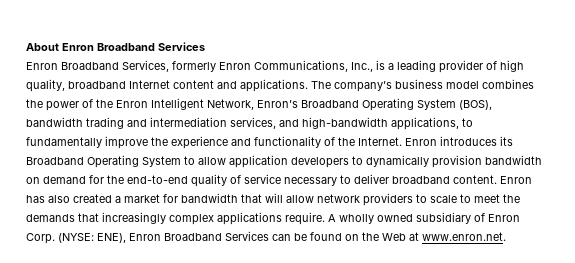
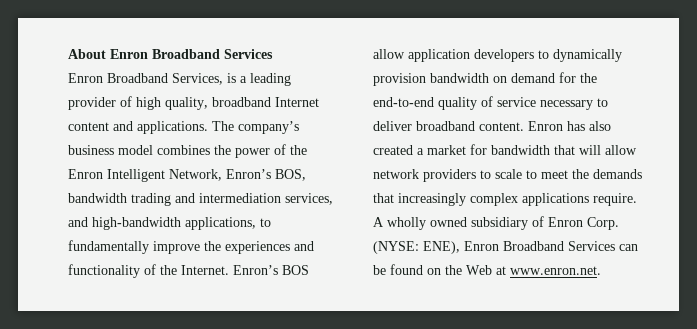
- Enron Broadband Services, formerly Enron Communications, Inc., is a leading provider of high quality, broadband Internet content and applications.
+ Enron Broadband Services, is a leading provider of high quality, broadband Internet content and applications.
- The company’s business model combines the power of the Enron Intelligent Network, Enron’s Broadband Operating System (BOS), bandwidth trading and intermediation services, and high-bandwidth applications, to fundamentally improve the experience and functionality of the Internet.
+ The company’s business model combines the power of the Enron Intelligent Network, Enron’s BOS, bandwidth trading and intermediation services, and high-bandwidth applications, to fundamentally improve the experiences and functionality of the Internet.
- Enron introduces its Broadband Operating System to allow application developers to dynamically provision bandwidth on demand for the end-to-end quality of service necessary to deliver broadband content.
+ Enron’s BOS allow application developers to dynamically provision bandwidth on demand for the end-to-end quality of service necessary to deliver broadband content.

